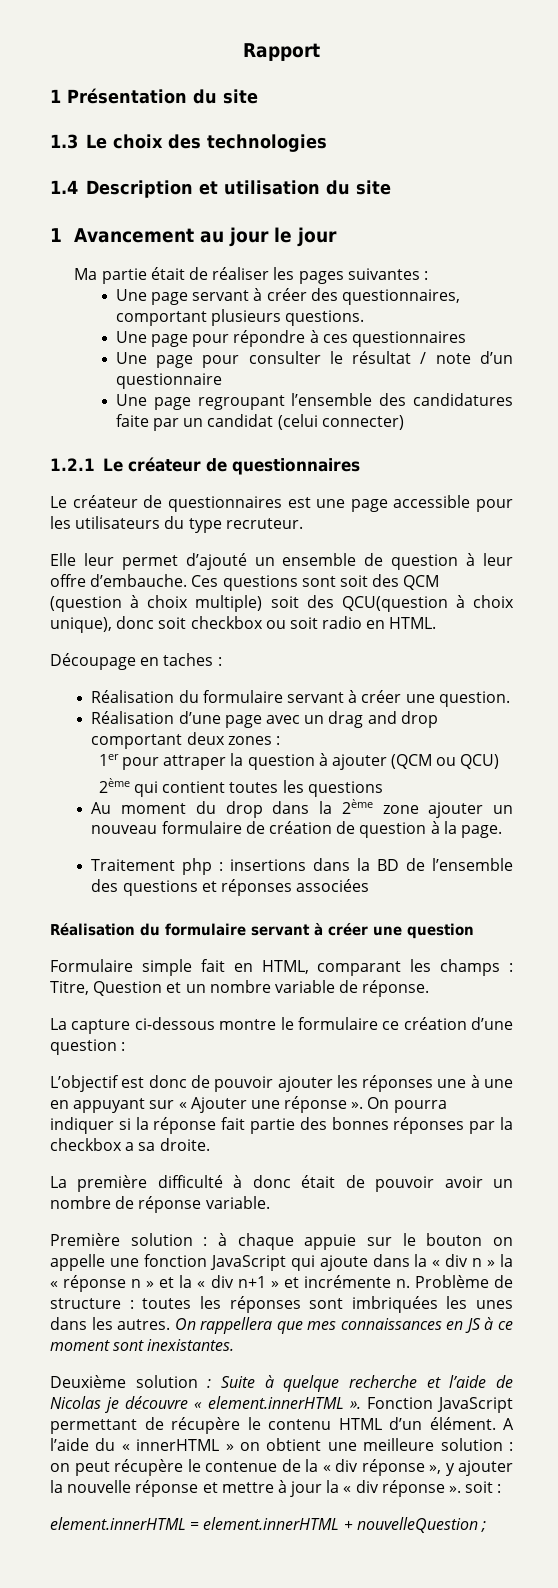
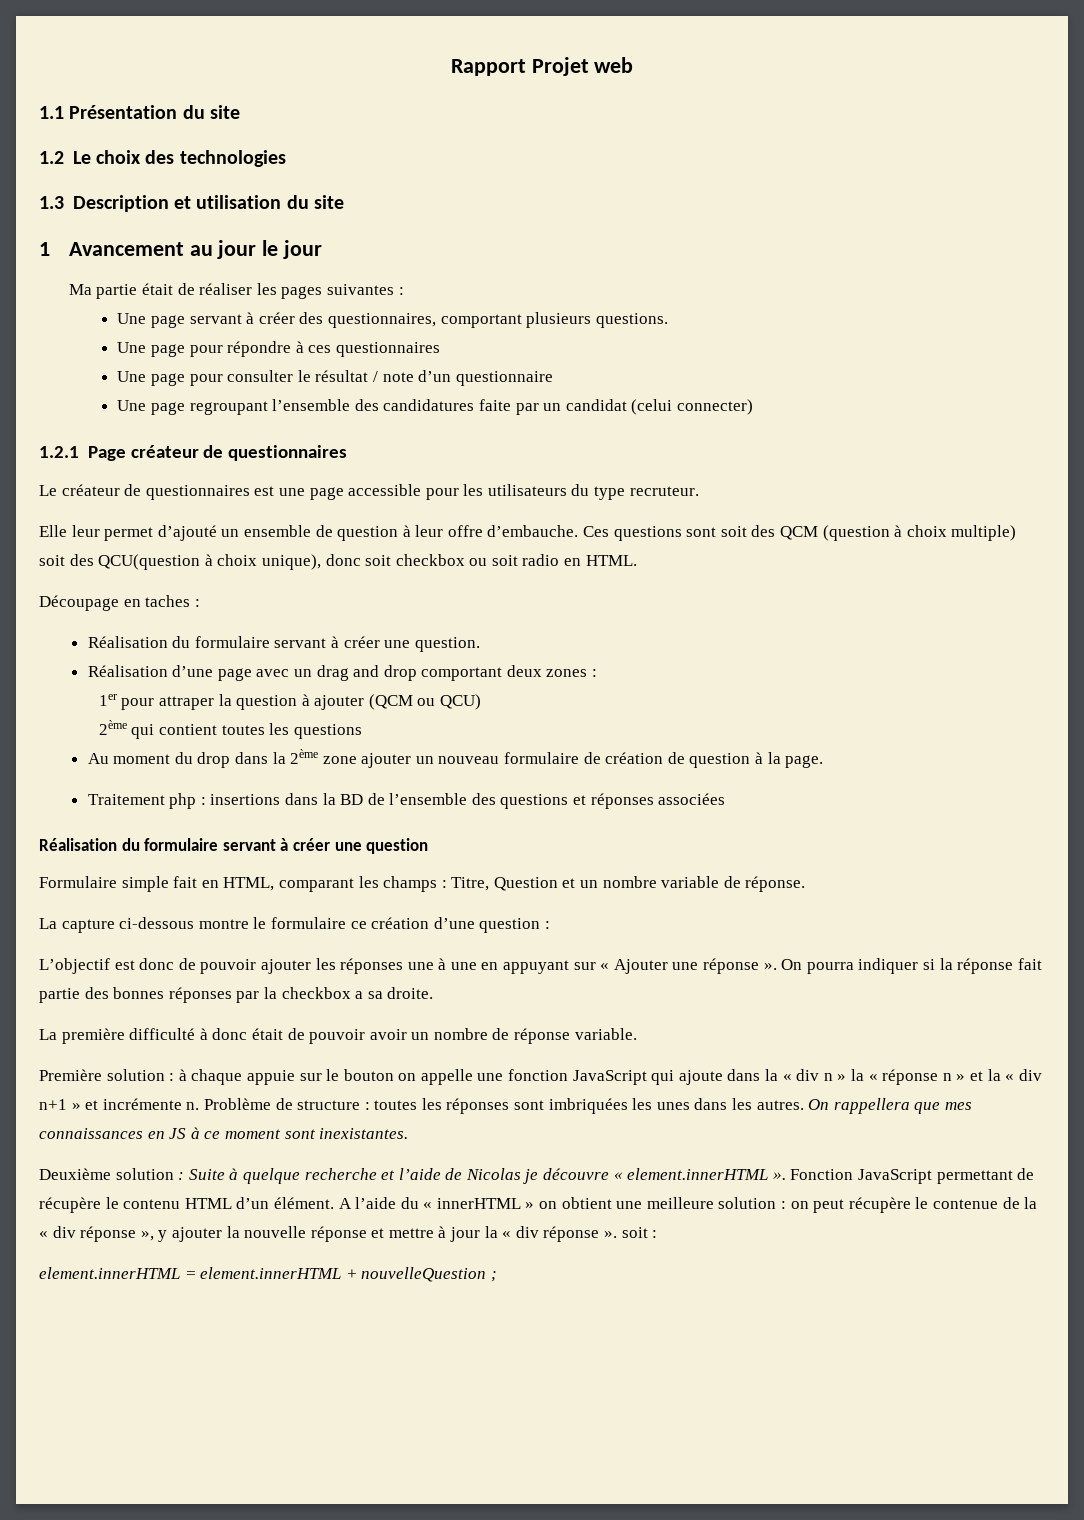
- Rapport
- 1 Présentation du site
+ Rapport Projet web
+ 1.1 Présentation du site
- 1.3 Le choix des technologies
+ 1.2 Le choix des technologies
- 1.4 Description et utilisation du site
+ 1.3 Description et utilisation du site
- 1.2.1 Le créateur de questionnaires
+ 1.2.1 Page créateur de questionnaires

